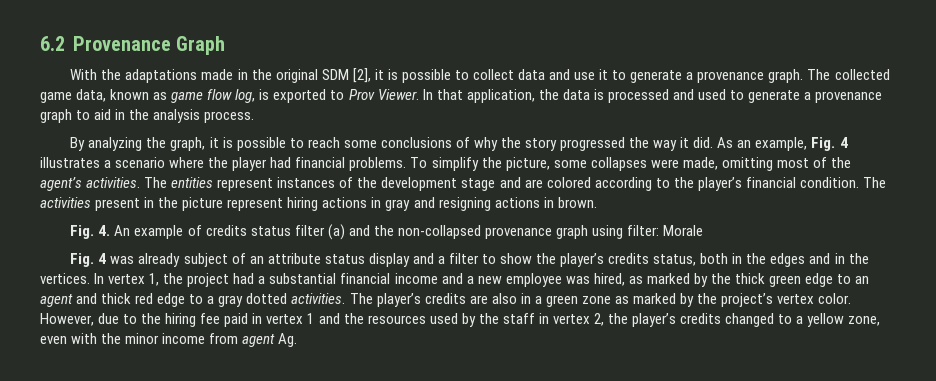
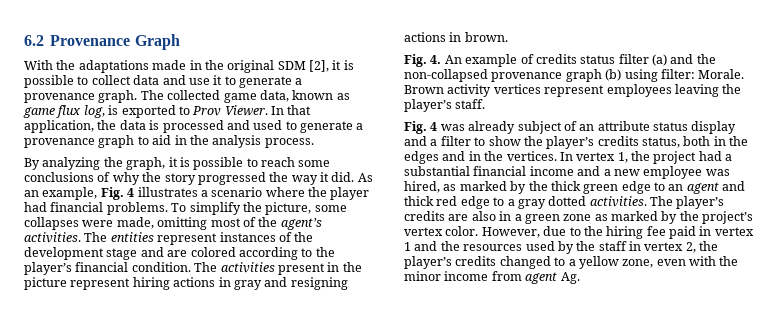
- The collected game data, known as game flow log, is exported to Prov Viewer.
+ The collected game data, known as game flux log, is exported to Prov Viewer.
- Fig. 4. An example of credits status filter (a) and the non-collapsed provenance graph using filter: Morale
+ Fig. 4. An example of credits status filter (a) and the non-collapsed provenance graph (b) using filter: Morale. Brown activity vertices represent employees leaving the player’s staff.

